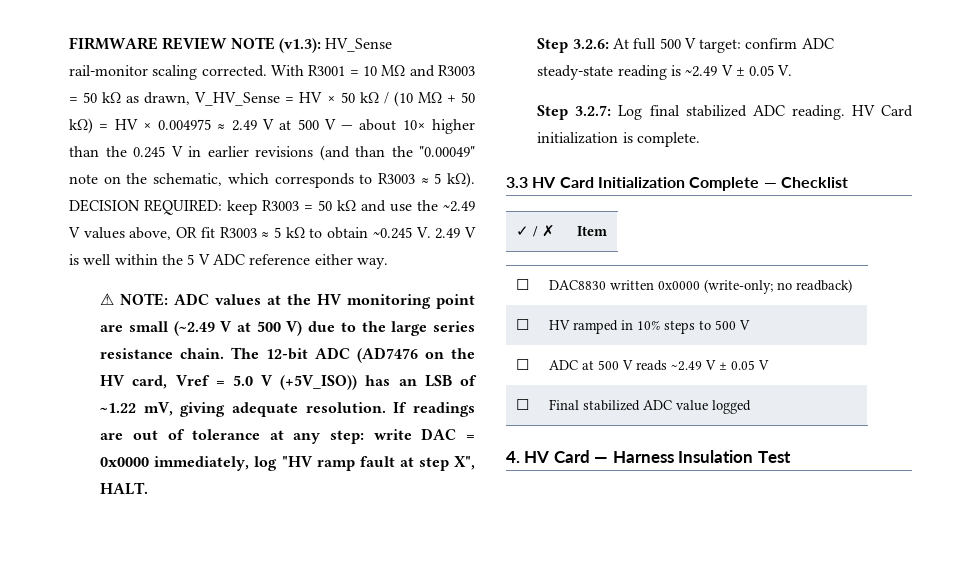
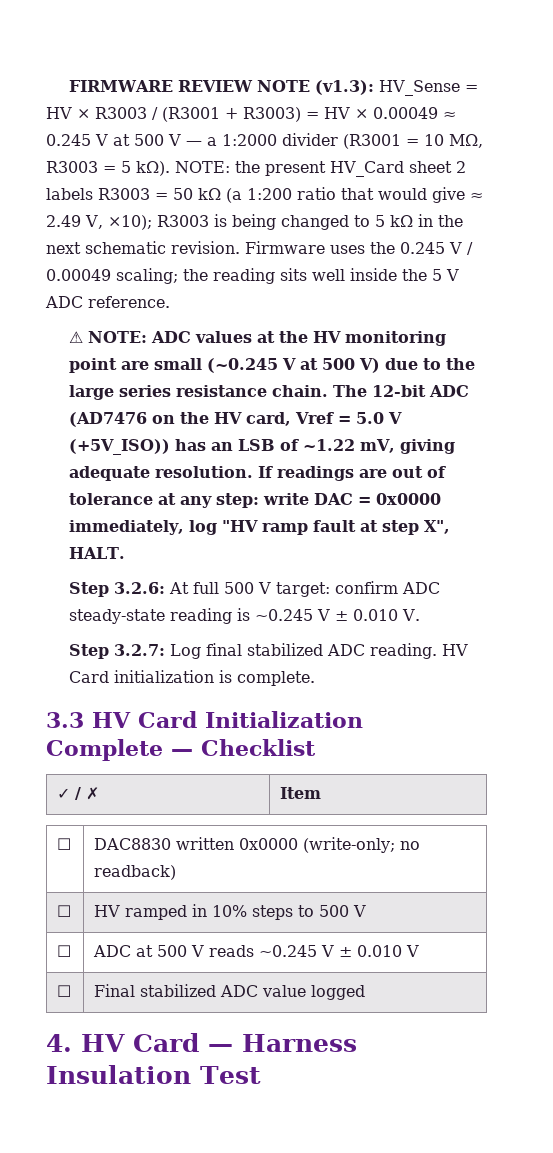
- FIRMWARE REVIEW NOTE (v1.3): HV_Sense rail-monitor scaling corrected. With R3001 = 10 MΩ and R3003 = 50 kΩ as drawn, V_HV_Sense = HV × 50 kΩ / (10 MΩ + 50 kΩ) = HV × 0.004975 ≈ 2.49 V at 500 V — about 10× higher than the 0.245 V in earlier revisions (and than the "0.00049" note on the schematic, which corresponds to R3003 ≈ 5 kΩ). DECISION REQUIRED: keep R3003 = 50 kΩ and use the ~2.49 V values above, OR fit R3003 ≈ 5 kΩ to obtain ~0.245 V. 2.49 V is well within the 5 V ADC reference either way.
+ FIRMWARE REVIEW NOTE (v1.3): HV_Sense = HV × R3003 / (R3001 + R3003) = HV × 0.00049 ≈ 0.245 V at 500 V — a 1:2000 divider (R3001 = 10 MΩ, R3003 = 5 kΩ). NOTE: the present HV_Card sheet 2 labels R3003 = 50 kΩ (a 1:200 ratio that would give ≈ 2.49 V, ×10); R3003 is being changed to 5 kΩ in the next schematic revision. Firmware uses the 0.245 V / 0.00049 scaling; the reading sits well inside the 5 V ADC reference.
- ⚠ NOTE: ADC values at the HV monitoring point are small (~2.49 V at 500 V) due to the large series resistance chain.
+ ⚠ NOTE: ADC values at the HV monitoring point are small (~0.245 V at 500 V) due to the large series resistance chain.
- Step 3.2.6: At full 500 V target: confirm ADC steady-state reading is ~2.49 V ± 0.05 V.
+ Step 3.2.6: At full 500 V target: confirm ADC steady-state reading is ~0.245 V ± 0.010 V.
- ☐ | ADC at 500 V reads ~2.49 V ± 0.05 V
+ ☐ | ADC at 500 V reads ~0.245 V ± 0.010 V

